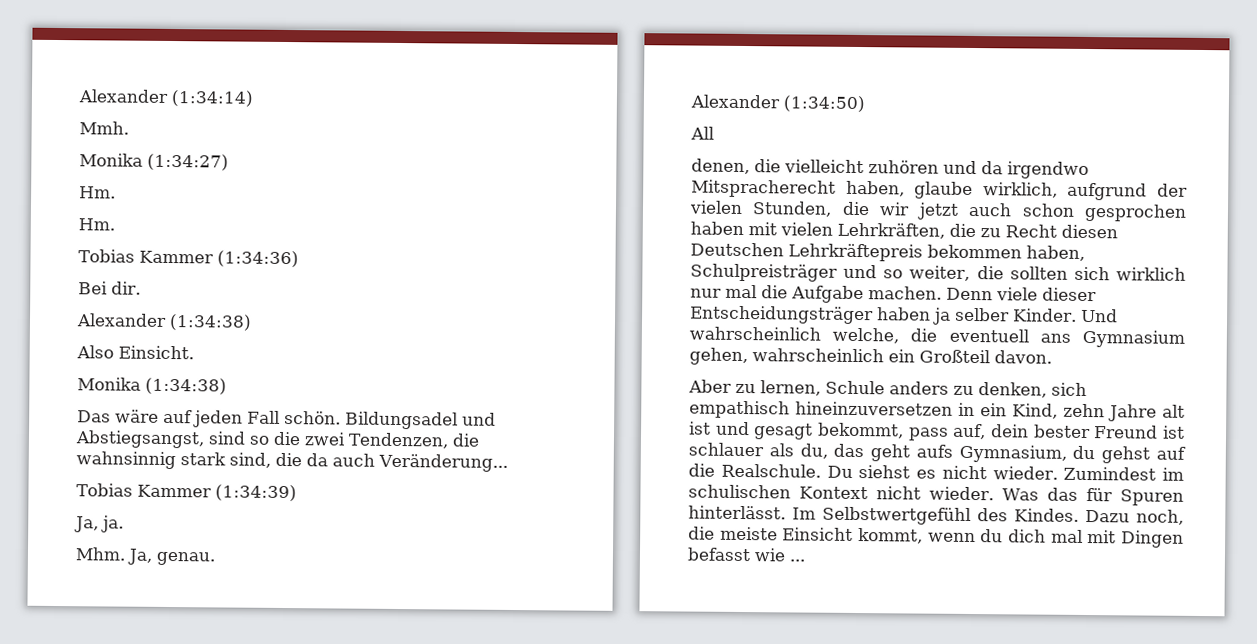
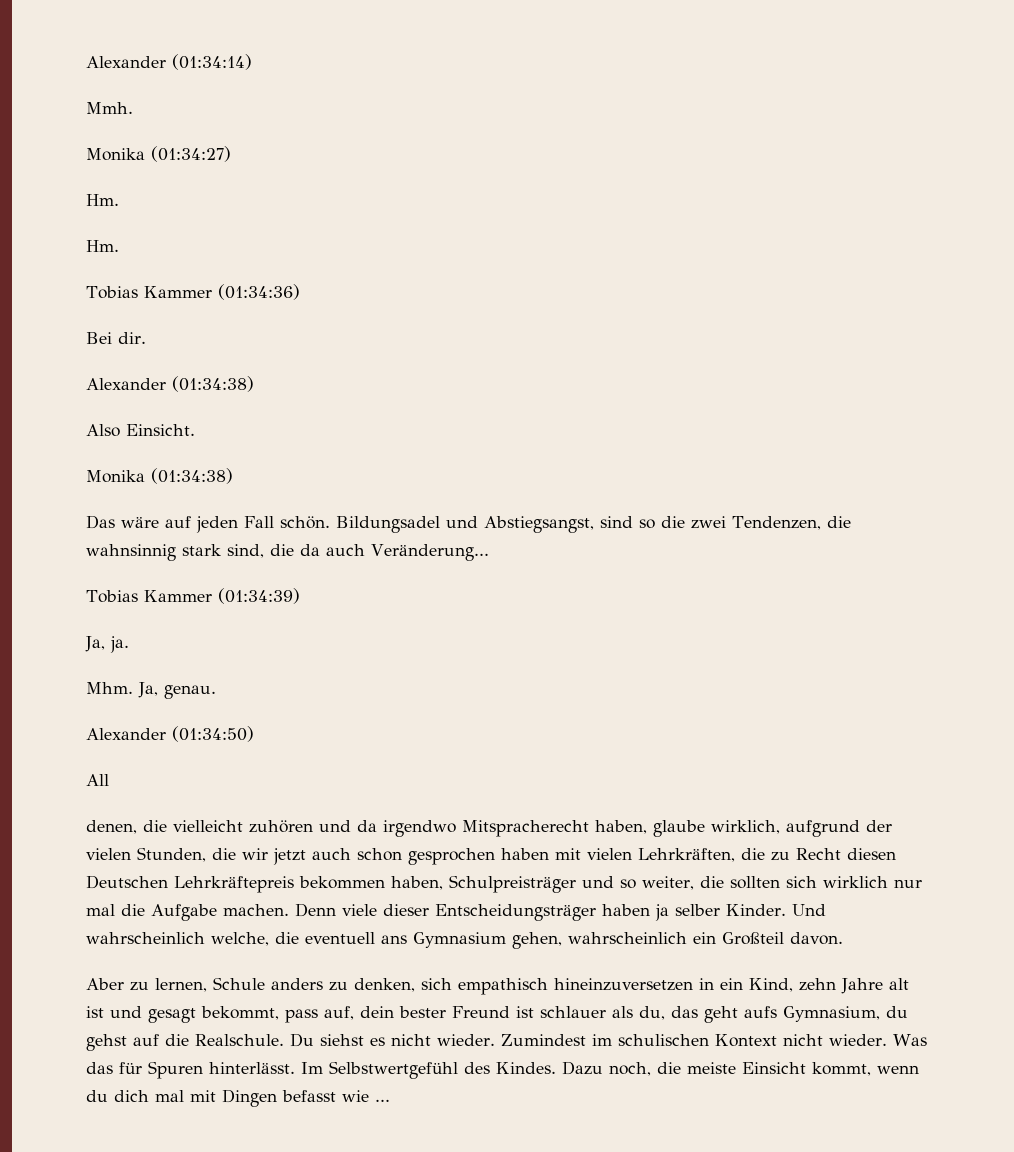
- Alexander (1:34:14)
+ Alexander (01:34:14)
- Monika (1:34:27)
+ Monika (01:34:27)
- Tobias Kammer (1:34:36)
+ Tobias Kammer (01:34:36)
- Alexander (1:34:38)
+ Alexander (01:34:38)
- Monika (1:34:38)
+ Monika (01:34:38)
- Tobias Kammer (1:34:39)
+ Tobias Kammer (01:34:39)
- Alexander (1:34:50)
+ Alexander (01:34:50)

